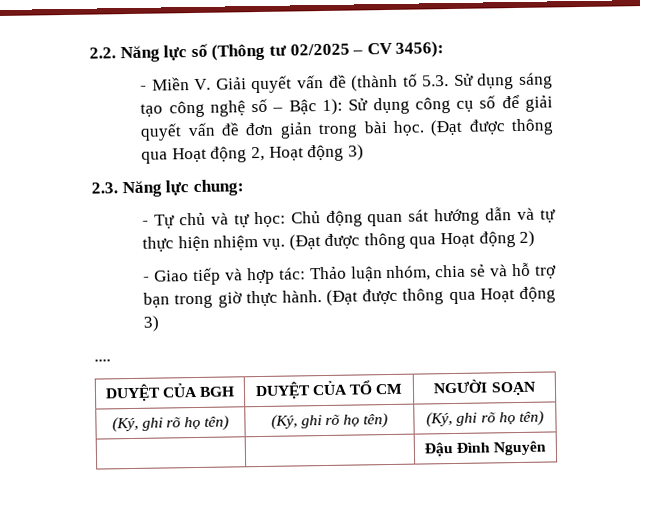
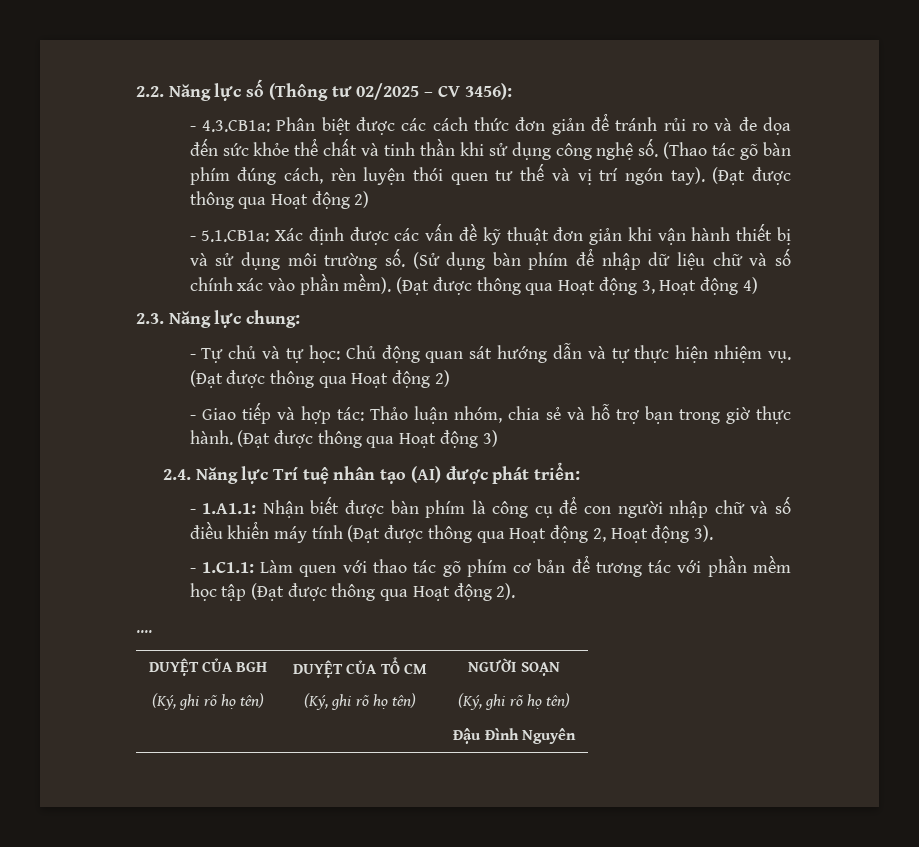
- - Miền V. Giải quyết vấn đề (thành tố 5.3. Sử dụng sáng tạo công nghệ số – Bậc 1): Sử dụng công cụ số để giải quyết vấn đề đơn giản trong bài học. (Đạt được thông qua Hoạt động 2, Hoạt động 3)
+ - 4.3.CB1a: Phân biệt được các cách thức đơn giản để tránh rủi ro và đe dọa đến sức khỏe thể chất và tinh thần khi sử dụng công nghệ số. (Thao tác gõ bàn phím đúng cách, rèn luyện thói quen tư thế và vị trí ngón tay). (Đạt được thông qua Hoạt động 2)
+ - 5.1.CB1a: Xác định được các vấn đề kỹ thuật đơn giản khi vận hành thiết bị và sử dụng môi trường số. (Sử dụng bàn phím để nhập dữ liệu chữ và số chính xác vào phần mềm). (Đạt được thông qua Hoạt động 3, Hoạt động 4)
+ 2.4. Năng lực Trí tuệ nhân tạo (AI) được phát triển:
+ - 1.A1.1: Nhận biết được bàn phím là công cụ để con người nhập chữ và số điều khiển máy tính (Đạt được thông qua Hoạt động 2, Hoạt động 3).
+ - 1.C1.1: Làm quen với thao tác gõ phím cơ bản để tương tác với phần mềm học tập (Đạt được thông qua Hoạt động 2).

